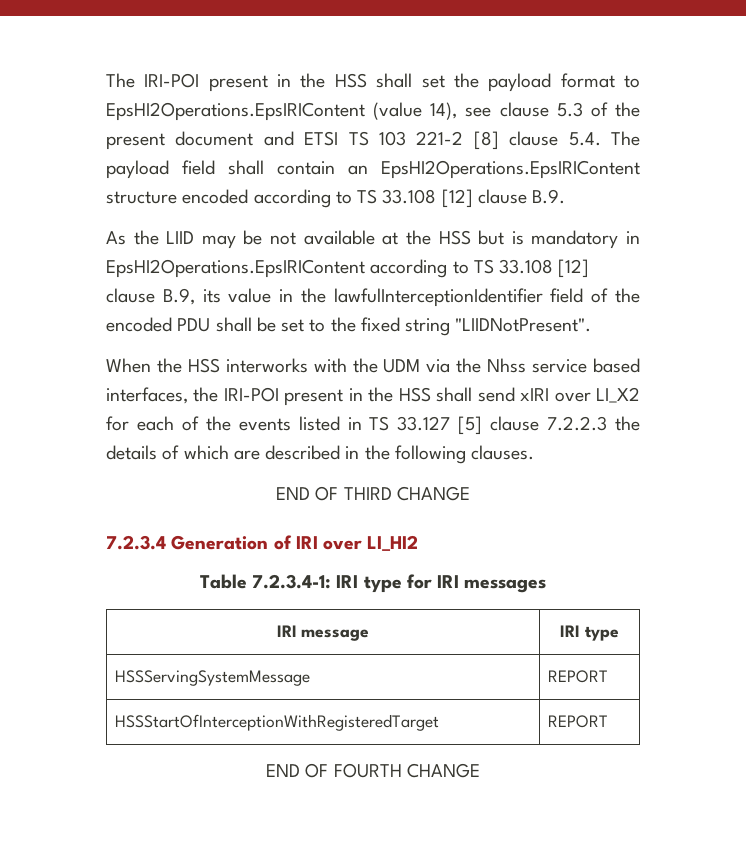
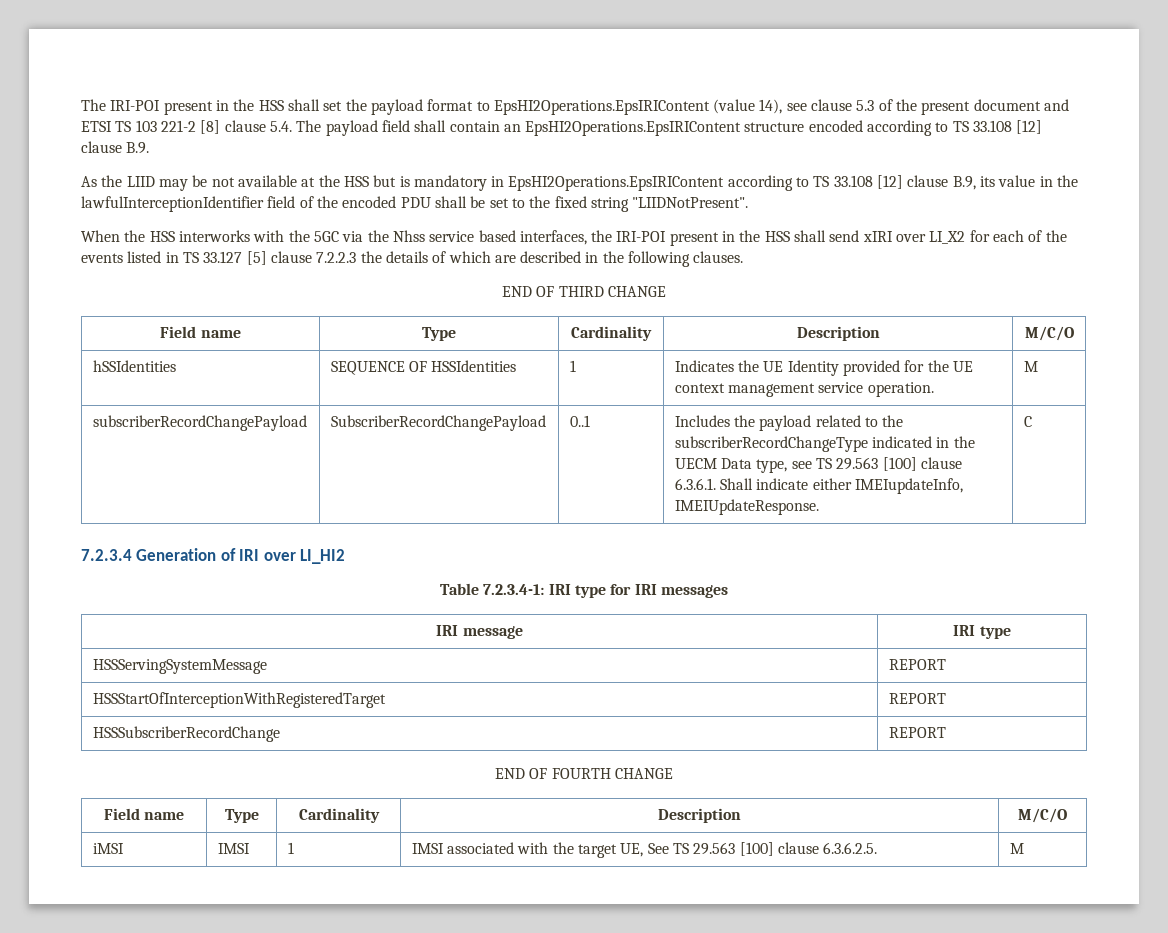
- When the HSS interworks with the UDM via the Nhss service based interfaces, the IRI-POI present in the HSS shall send xIRI over LI_X2 for each of the events listed in TS 33.127 [5] clause 7.2.2.3 the details of which are described in the following clauses.
+ When the HSS interworks with the 5GC via the Nhss service based interfaces, the IRI-POI present in the HSS shall send xIRI over LI_X2 for each of the events listed in TS 33.127 [5] clause 7.2.2.3 the details of which are described in the following clauses.
  END OF THIRD CHANGE
+ Field name | Type | Cardinality | Description | M/C/O
+ hSSIdentities | SEQUENCE OF HSSIdentities | 1 | Indicates the UE Identity provided for the UE context management service operation. | M
+ subscriberRecordChangePayload | SubscriberRecordChangePayload | 0..1 | Includes the payload related to the subscriberRecordChangeType indicated in the UECM Data type, see TS 29.563 [100] clause 6.3.6.1. Shall indicate either IMEIupdateInfo, IMEIUpdateResponse. | C
+ HSSSubscriberRecordChange | REPORT
  END OF FOURTH CHANGE
+ Field name | Type | Cardinality | Description | M/C/O
+ iMSI | IMSI | 1 | IMSI associated with the target UE, See TS 29.563 [100] clause 6.3.6.2.5. | M

